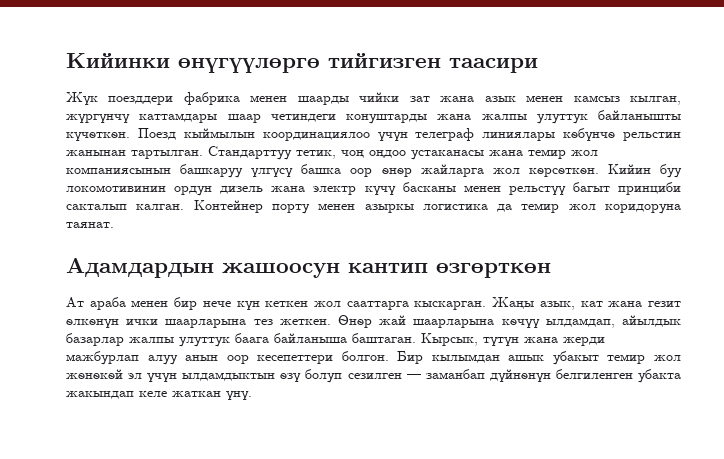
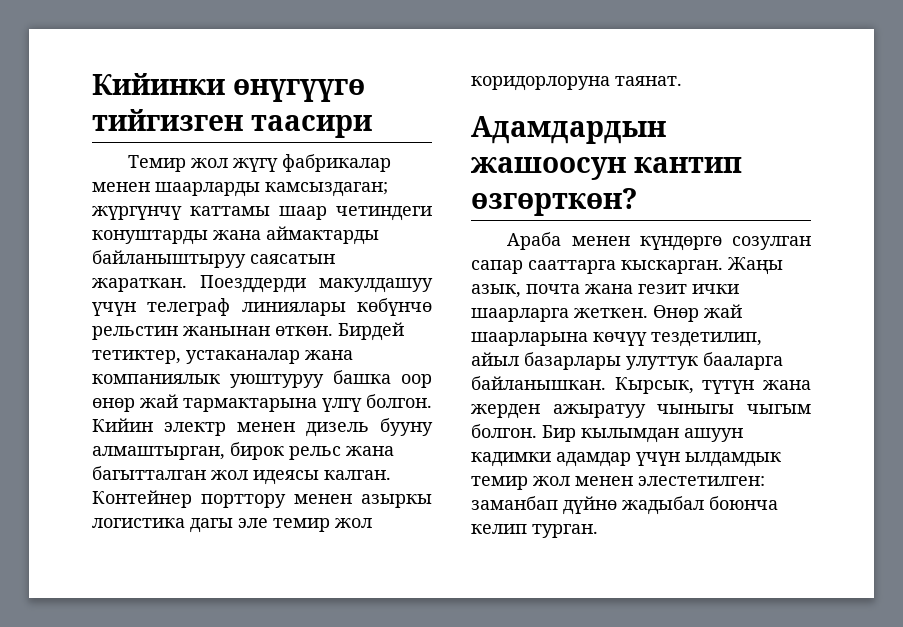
- Кийинки өнүгүүлөргө тийгизген таасири
+ Кийинки өнүгүүгө тийгизген таасири
- Жүк поезддери фабрика менен шаарды чийки зат жана азык менен камсыз кылган, жүргүнчү каттамдары шаар четиндеги конуштарды жана жалпы улуттук байланышты күчөткөн. Поезд кыймылын координациялоо үчүн телеграф линиялары көбүнчө рельстин жанынан тартылган. Стандарттуу тетик, чоң оңдоо устаканасы жана темир жол компаниясынын башкаруу үлгүсү башка оор өнөр жайларга жол көрсөткөн. Кийин буу локомотивинин ордун дизель жана электр күчү басканы менен рельстүү багыт принциби сакталып калган.
+ Темир жол жүгү фабрикалар менен шаарларды камсыздаган; жүргүнчү каттамы шаар четиндеги конуштарды жана аймактарды байланыштыруу саясатын жараткан. Поезддерди макулдашуу үчүн телеграф линиялары көбүнчө рельстин жанынан өткөн. Бирдей тетиктер, устаканалар жана компаниялык уюштуруу башка оор өнөр жай тармактарына үлгү болгон. Кийин электр менен дизель бууну алмаштырган, бирок рельс жана багытталган жол идеясы калган.
- Контейнер порту менен азыркы логистика да темир жол коридоруна таянат.
+ Контейнер порттору менен азыркы логистика дагы эле темир жол коридорлоруна таянат.
- Адамдардын жашоосун кантип өзгөрткөн
- Ат араба менен бир нече күн кеткен жол сааттарга кыскарган.
+ Адамдардын жашоосун кантип өзгөрткөн?
+ Араба менен күндөргө созулган сапар сааттарга кыскарган.
- Жаңы азык, кат жана гезит өлкөнүн ички шаарларына тез жеткен.
+ Жаңы азык, почта жана гезит ички шаарларга жеткен.
- Өнөр жай шаарларына көчүү ылдамдап, айылдык базарлар жалпы улуттук баага байланыша баштаган. Кырсык, түтүн жана жерди мажбурлап алуу анын оор кесепеттери болгон. Бир кылымдан ашык убакыт темир жол жөнөкөй эл үчүн ылдамдыктын өзү болуп сезилген — заманбап дүйнөнүн белгиленген убакта жакындап келе жаткан үнү.
+ Өнөр жай шаарларына көчүү тездетилип, айыл базарлары улуттук бааларга байланышкан. Кырсык, түтүн жана жерден ажыратуу чыныгы чыгым болгон. Бир кылымдан ашуун кадимки адамдар үчүн ылдамдык темир жол менен элестетилген: заманбап дүйнө жадыбал боюнча келип турган.

